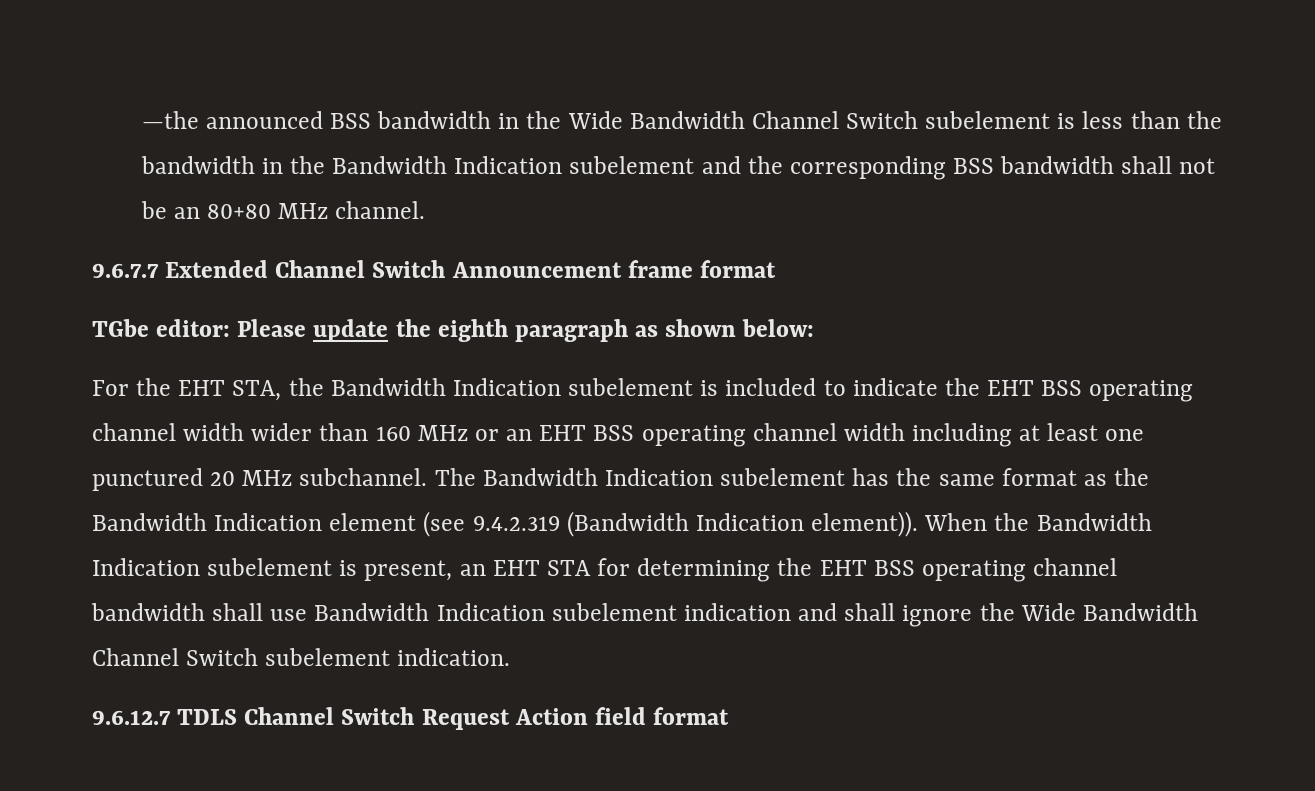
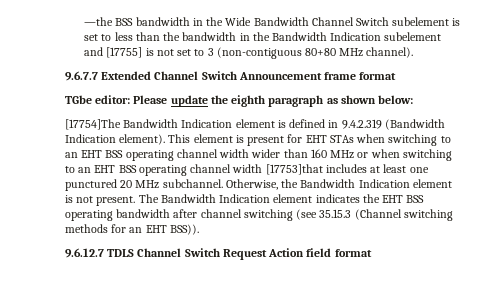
- —the announced BSS bandwidth in the Wide Bandwidth Channel Switch subelement is less than the bandwidth in the Bandwidth Indication subelement and the corresponding BSS bandwidth shall not be an 80+80 MHz channel.
+ —the BSS bandwidth in the Wide Bandwidth Channel Switch subelement is set to less than the bandwidth in the Bandwidth Indication subelement and [17755] is not set to 3 (non-contiguous 80+80 MHz channel).
- For the EHT STA, the Bandwidth Indication subelement is included to indicate the EHT BSS operating channel width wider than 160 MHz or an EHT BSS operating channel width including at least one punctured 20 MHz subchannel.
+ [17754]The Bandwidth Indication element is defined in 9.4.2.319 (Bandwidth Indication element). This element is present for EHT STAs when switching to an EHT BSS operating channel width wider than 160 MHz or when switching to an EHT BSS operating channel width [17753]that includes at least one punctured 20 MHz subchannel.
- The Bandwidth Indication subelement has the same format as the Bandwidth Indication element (see 9.4.2.319 (Bandwidth Indication element)). When the Bandwidth Indication subelement is present, an EHT STA for determining the EHT BSS operating channel bandwidth shall use Bandwidth Indication subelement indication and shall ignore the Wide Bandwidth Channel Switch subelement indication.
+ Otherwise, the Bandwidth Indication element is not present. The Bandwidth Indication element indicates the EHT BSS operating bandwidth after channel switching (see 35.15.3 (Channel switching methods for an EHT BSS)).

